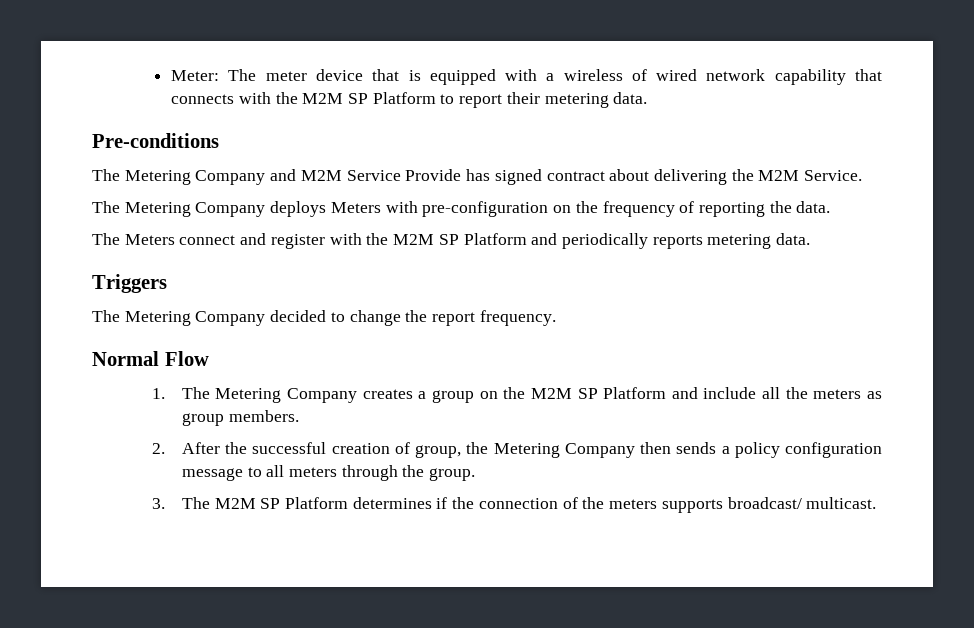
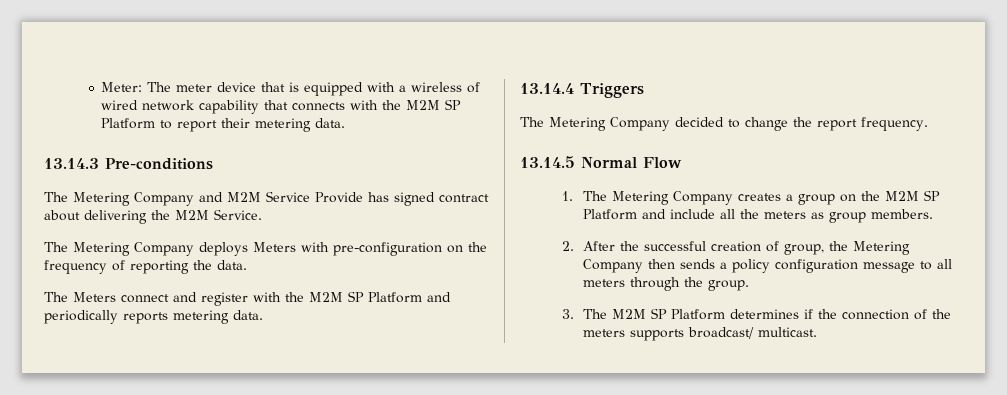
- Pre-conditions
+ 13.14.3 Pre-conditions
- Triggers
+ 13.14.4 Triggers
- Normal Flow
+ 13.14.5 Normal Flow

